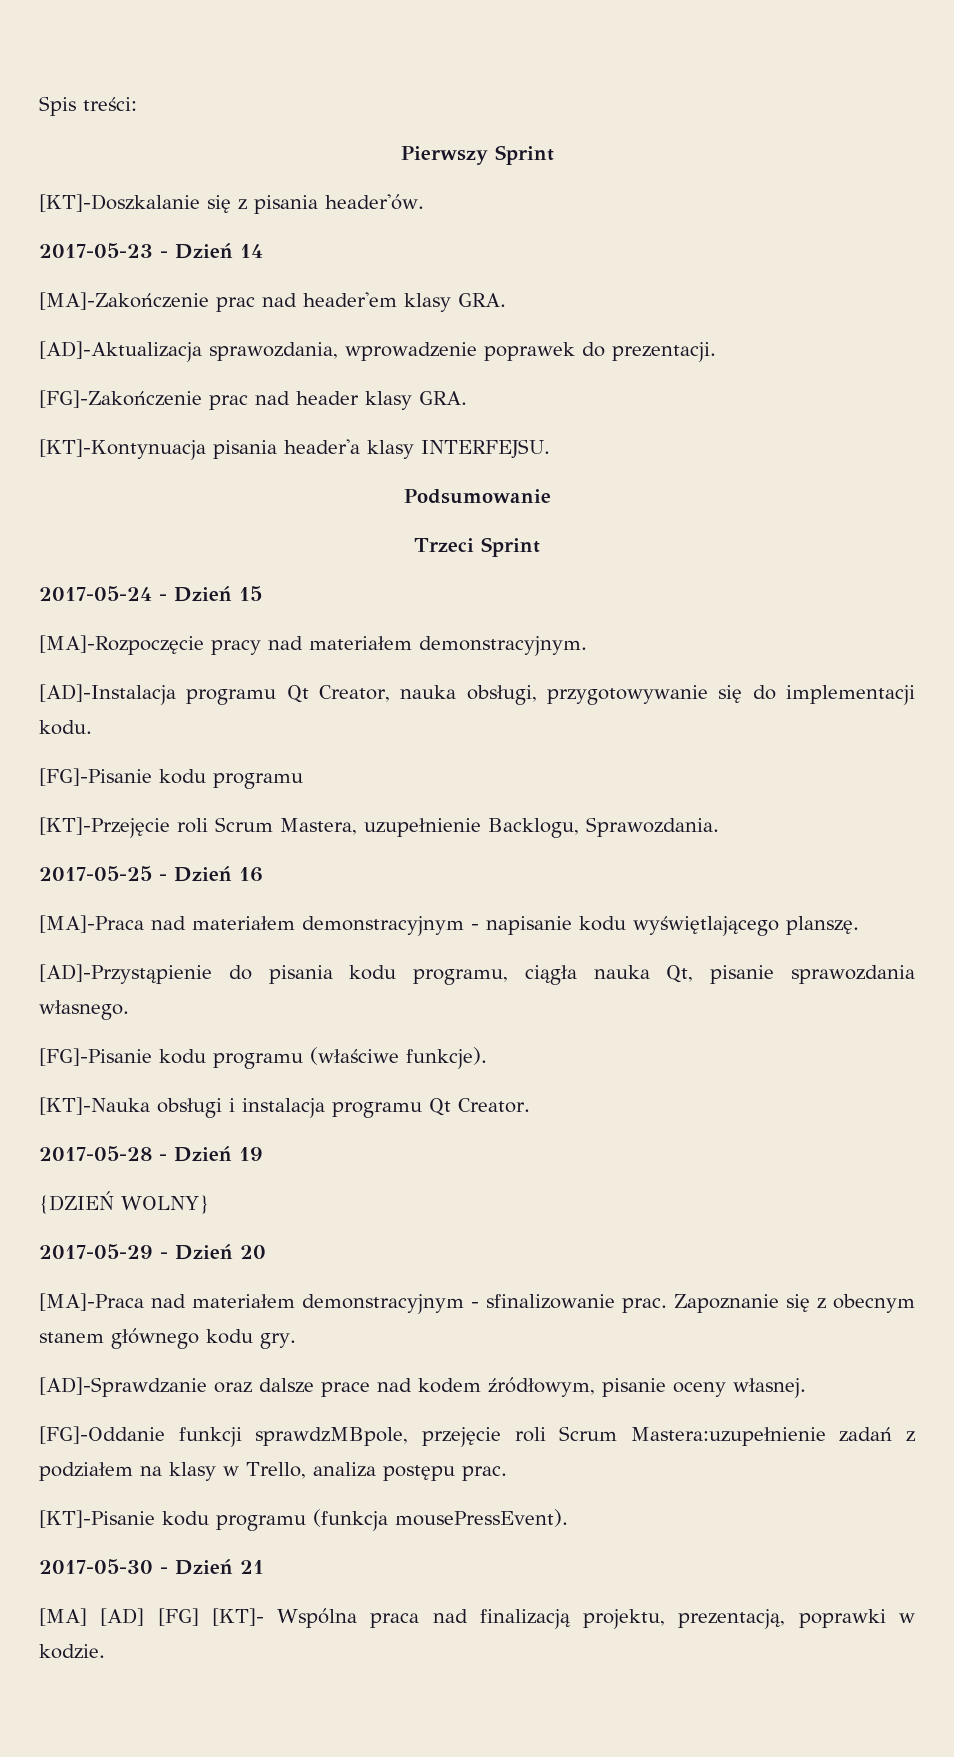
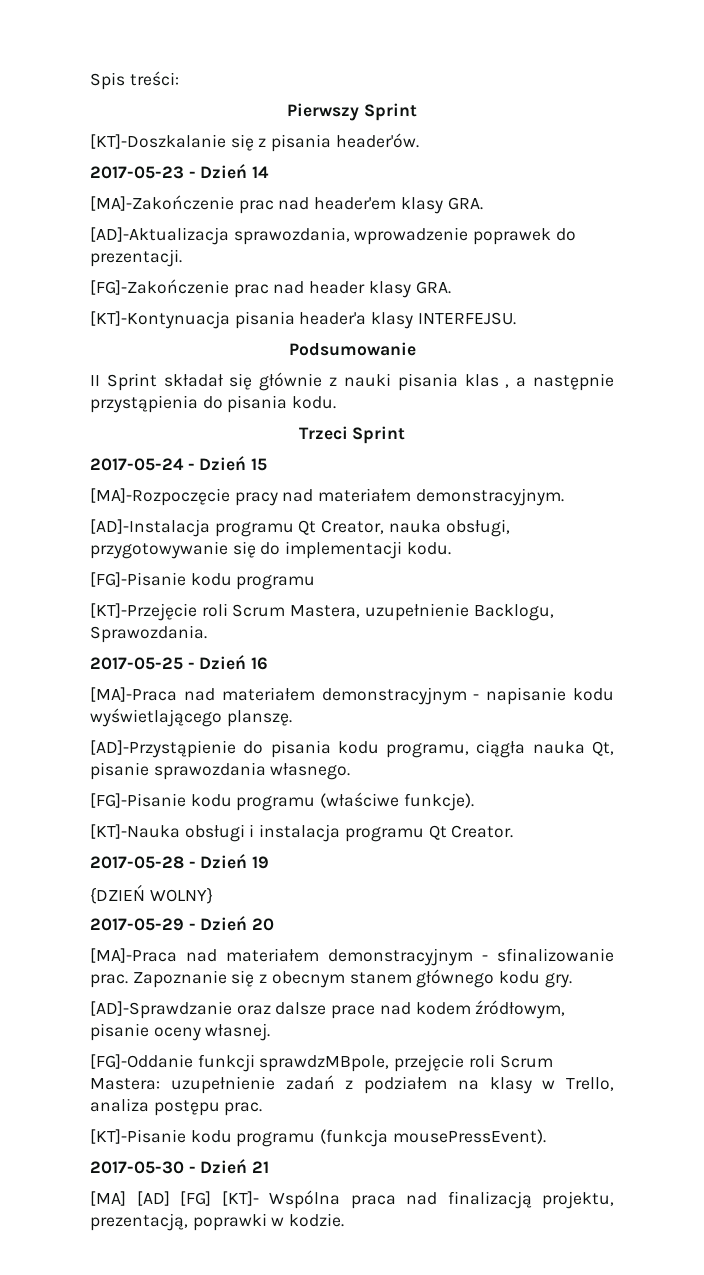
+ II Sprint składał się głównie z nauki pisania klas , a następnie przystąpienia do pisania kodu.
- [MA]-Praca nad materiałem demonstracyjnym - napisanie kodu wyświętlającego planszę.
+ [MA]-Praca nad materiałem demonstracyjnym - napisanie kodu wyświetlającego planszę.
- [FG]-Oddanie funkcji sprawdzMBpole, przejęcie roli Scrum Mastera:uzupełnienie zadań z podziałem na klasy w Trello, analiza postępu prac.
+ [FG]-Oddanie funkcji sprawdzMBpole, przejęcie roli Scrum Mastera: uzupełnienie zadań z podziałem na klasy w Trello, analiza postępu prac.

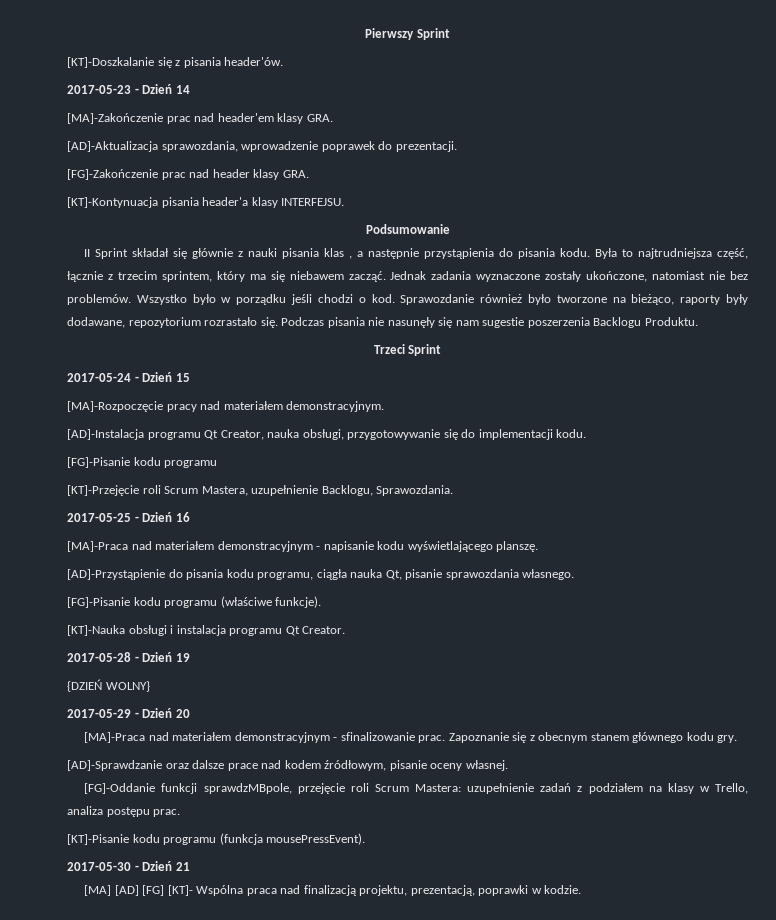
- Spis treści:
+ Była to najtrudniejsza część, łącznie z trzecim sprintem, który ma się niebawem zacząć. Jednak zadania wyznaczone zostały ukończone, natomiast nie bez problemów. Wszystko było w porządku jeśli chodzi o kod. Sprawozdanie również było tworzone na bieżąco, raporty były dodawane, repozytorium rozrastało się. Podczas pisania nie nasunęły się nam sugestie poszerzenia Backlogu Produktu.

